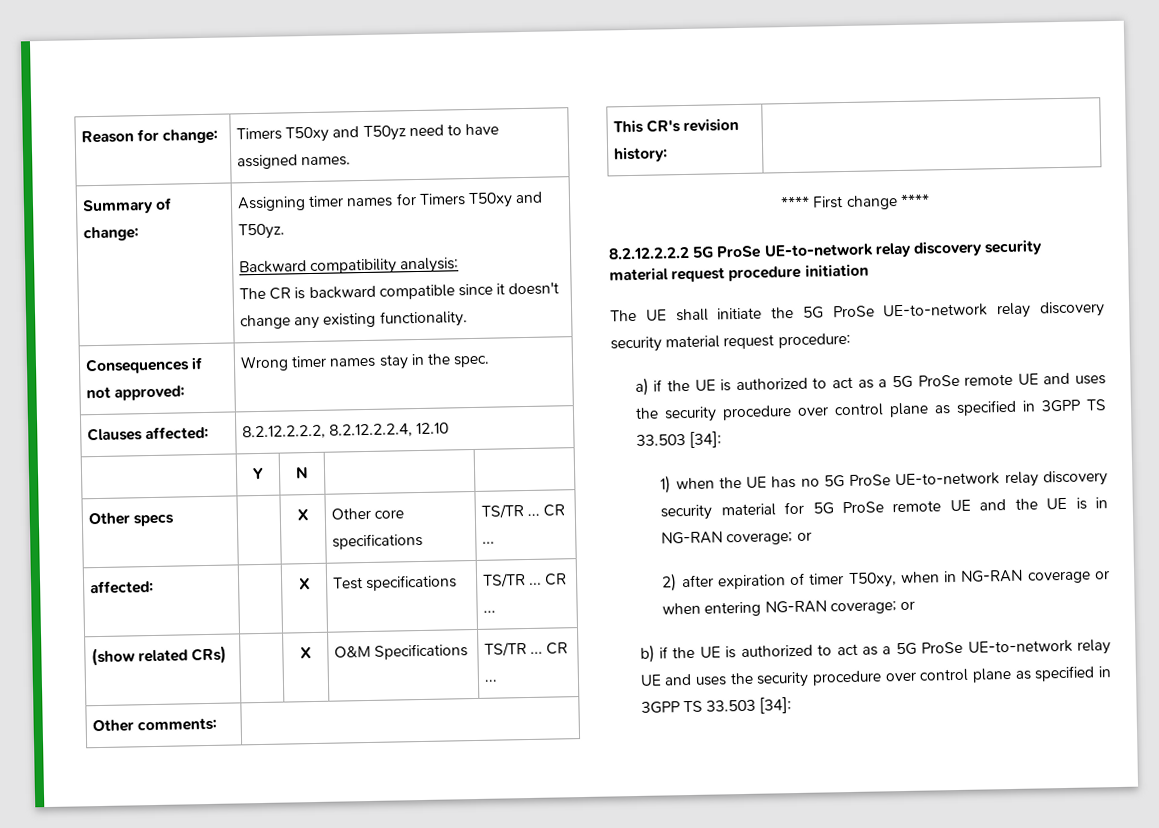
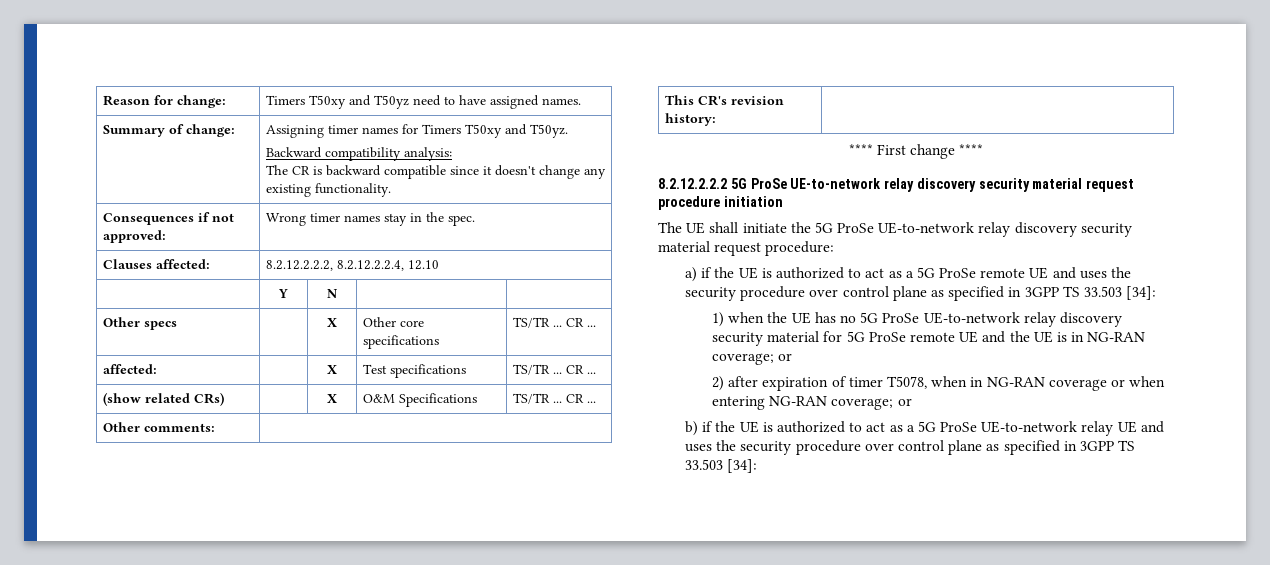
- 2) after expiration of timer T50xy, when in NG-RAN coverage or when entering NG-RAN coverage; or
+ 2) after expiration of timer T5078, when in NG-RAN coverage or when entering NG-RAN coverage; or

